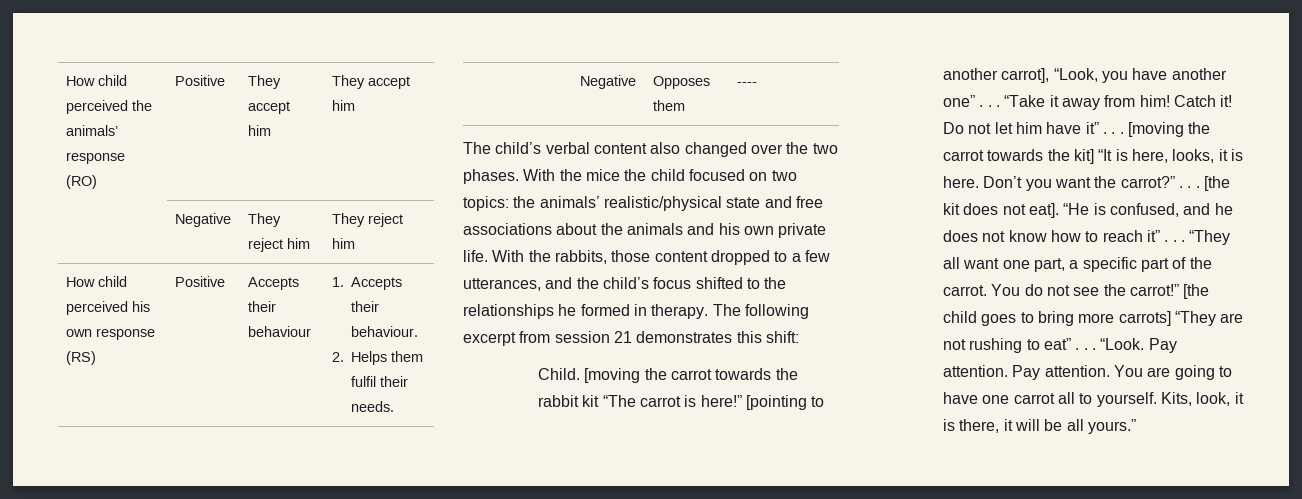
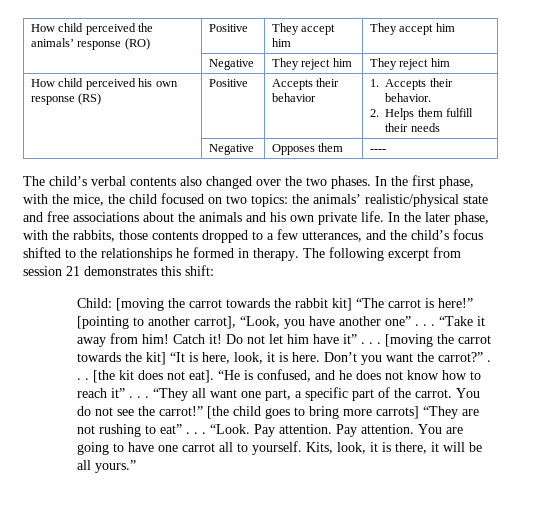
- How child perceived his own response (RS) | Positive | Accepts their behaviour | 1. Accepts their behaviour.
- 2. Helps them fulfil their needs.
+ How child perceived his own response (RS) | Positive | Accepts their behavior | 1. Accepts their behavior.
+ 2. Helps them fulfill their needs
- The child’s verbal content also changed over the two phases.
+ The child’s verbal contents also changed over the two phases.
- With the mice the child focused on two topics: the animals’ realistic/physical state and free associations about the animals and his own private life.
+ In the first phase, with the mice, the child focused on two topics: the animals’ realistic/physical state and free associations about the animals and his own private life.
- With the rabbits, those content dropped to a few utterances, and the child’s focus shifted to the relationships he formed in therapy.
+ In the later phase, with the rabbits, those contents dropped to a few utterances, and the child’s focus shifted to the relationships he formed in therapy.
- Child. [moving the carrot towards the rabbit kit “The carrot is here!”
+ Child: [moving the carrot towards the rabbit kit] “The carrot is here!”
- [moving the carrot towards the kit] “It is here, looks, it is here.
+ [moving the carrot towards the kit] “It is here, look, it is here.

